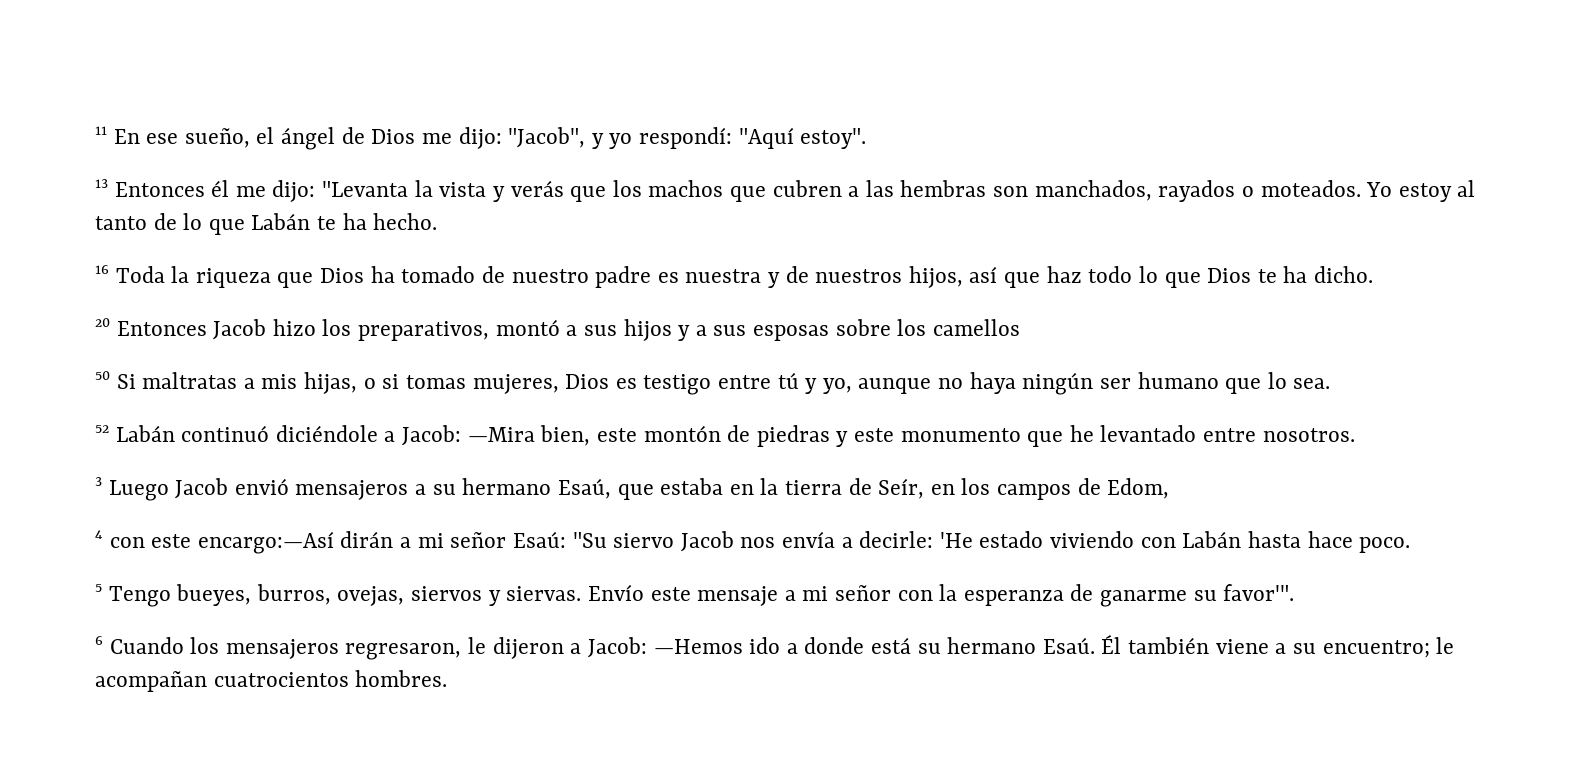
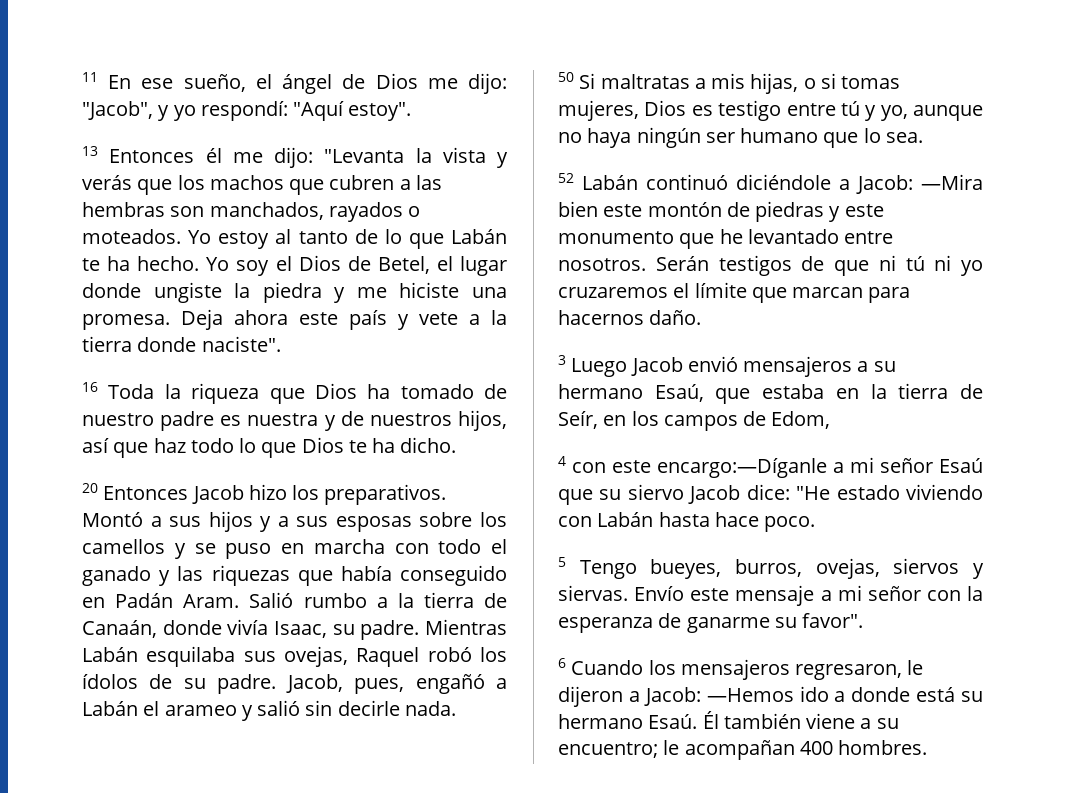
+ Yo soy el Dios de Betel, el lugar donde ungiste la piedra y me hiciste una promesa. Deja ahora este país y vete a la tierra donde naciste".
- 20 Entonces Jacob hizo los preparativos, montó a sus hijos y a sus esposas sobre los camellos
+ 20 Entonces Jacob hizo los preparativos. Montó a sus hijos y a sus esposas sobre los camellos y se puso en marcha con todo el ganado y las riquezas que había conseguido en Padán Aram. Salió rumbo a la tierra de Canaán, donde vivía Isaac, su padre. Mientras Labán esquilaba sus ovejas, Raquel robó los ídolos de su padre. Jacob, pues, engañó a Labán el arameo y salió sin decirle nada.
- 52 Labán continuó diciéndole a Jacob: —Mira bien, este montón de piedras y este monumento que he levantado entre nosotros.
+ 52 Labán continuó diciéndole a Jacob: —Mira bien este montón de piedras y este monumento que he levantado entre nosotros. Serán testigos de que ni tú ni yo cruzaremos el límite que marcan para hacernos daño.
- 4 con este encargo:—Así dirán a mi señor Esaú: "Su siervo Jacob nos envía a decirle: 'He estado viviendo con Labán hasta hace poco.
+ 4 con este encargo:—Díganle a mi señor Esaú que su siervo Jacob dice: "He estado viviendo con Labán hasta hace poco.
- Envío este mensaje a mi señor con la esperanza de ganarme su favor'".
+ Envío este mensaje a mi señor con la esperanza de ganarme su favor".
- Él también viene a su encuentro; le acompañan cuatrocientos hombres.
+ Él también viene a su encuentro; le acompañan 400 hombres.

